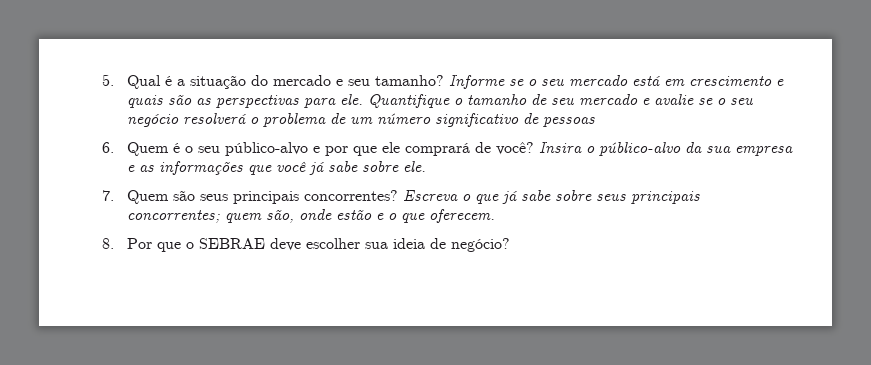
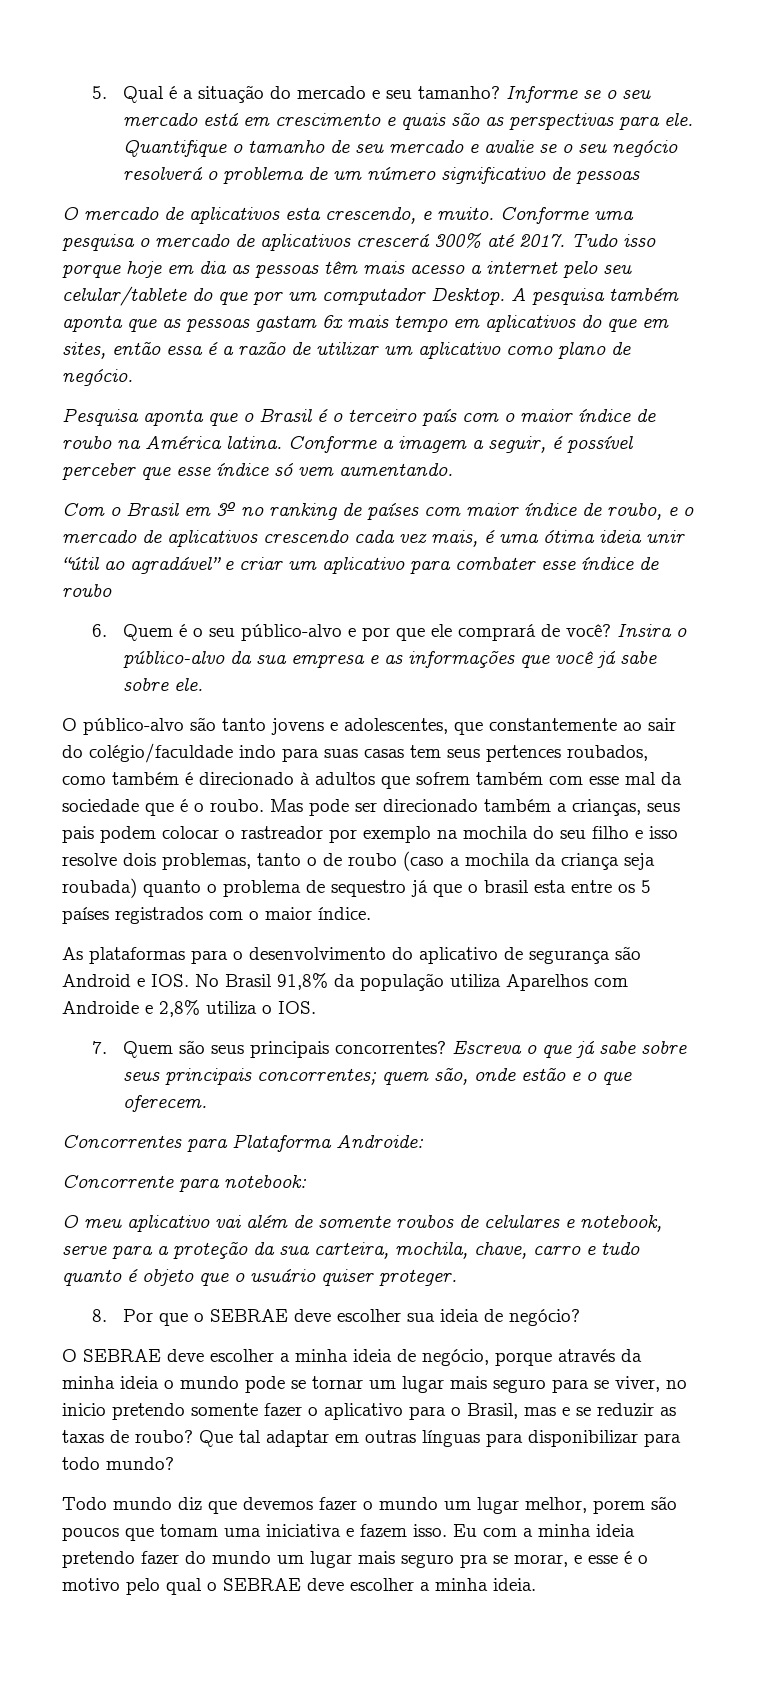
+ O mercado de aplicativos esta crescendo, e muito. Conforme uma pesquisa o mercado de aplicativos crescerá 300% até 2017. Tudo isso porque hoje em dia as pessoas têm mais acesso a internet pelo seu celular/tablete do que por um computador Desktop. A pesquisa também aponta que as pessoas gastam 6x mais tempo em aplicativos do que em sites, então essa é a razão de utilizar um aplicativo como plano de negócio.
+ Pesquisa aponta que o Brasil é o terceiro país com o maior índice de roubo na América latina. Conforme a imagem a seguir, é possível perceber que esse índice só vem aumentando.
+ Com o Brasil em 3º no ranking de países com maior índice de roubo, e o mercado de aplicativos crescendo cada vez mais, é uma ótima ideia unir “útil ao agradável” e criar um aplicativo para combater esse índice de roubo
+ O público-alvo são tanto jovens e adolescentes, que constantemente ao sair do colégio/faculdade indo para suas casas tem seus pertences roubados, como também é direcionado à adultos que sofrem também com esse mal da sociedade que é o roubo. Mas pode ser direcionado também a crianças, seus pais podem colocar o rastreador por exemplo na mochila do seu filho e isso resolve dois problemas, tanto o de roubo (caso a mochila da criança seja roubada) quanto o problema de sequestro já que o brasil esta entre os 5 países registrados com o maior índice.
+ As plataformas para o desenvolvimento do aplicativo de segurança são Android e IOS. No Brasil 91,8% da população utiliza Aparelhos com Androide e 2,8% utiliza o IOS.
+ Concorrentes para Plataforma Androide:
+ Concorrente para notebook:
+ O meu aplicativo vai além de somente roubos de celulares e notebook, serve para a proteção da sua carteira, mochila, chave, carro e tudo quanto é objeto que o usuário quiser proteger.
+ O SEBRAE deve escolher a minha ideia de negócio, porque através da minha ideia o mundo pode se tornar um lugar mais seguro para se viver, no inicio pretendo somente fazer o aplicativo para o Brasil, mas e se reduzir as taxas de roubo? Que tal adaptar em outras línguas para disponibilizar para todo mundo?
+ Todo mundo diz que devemos fazer o mundo um lugar melhor, porem são poucos que tomam uma iniciativa e fazem isso. Eu com a minha ideia pretendo fazer do mundo um lugar mais seguro pra se morar, e esse é o motivo pelo qual o SEBRAE deve escolher a minha ideia.

